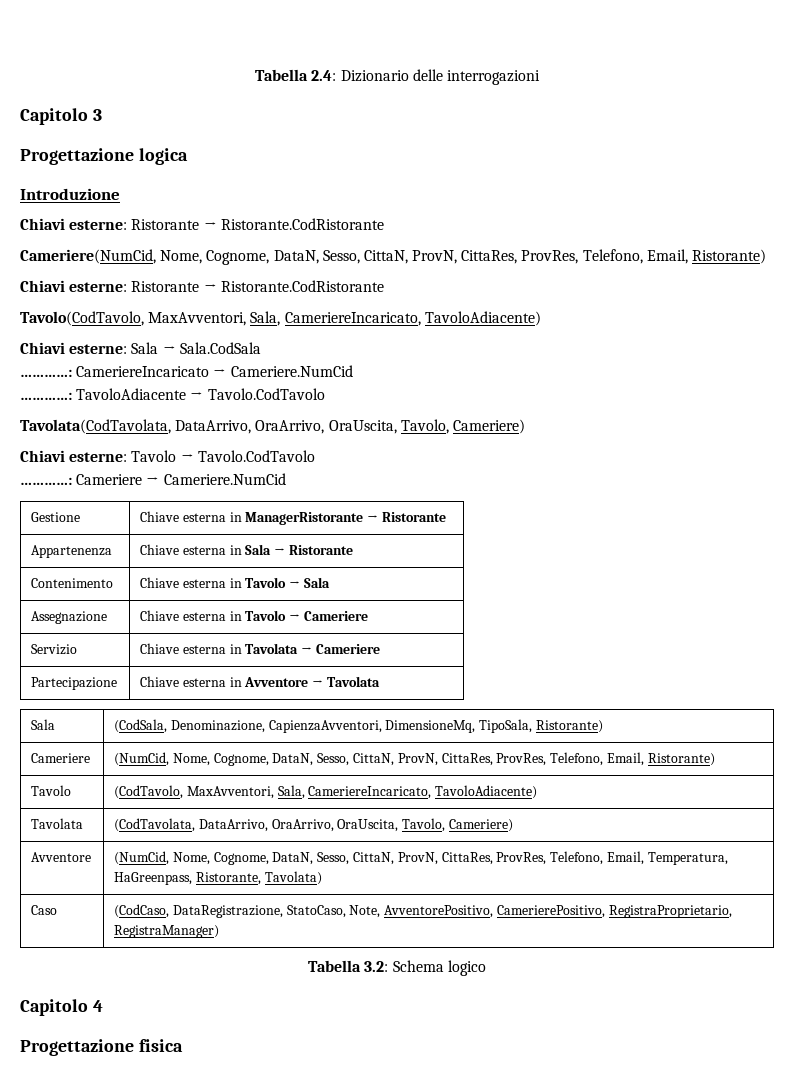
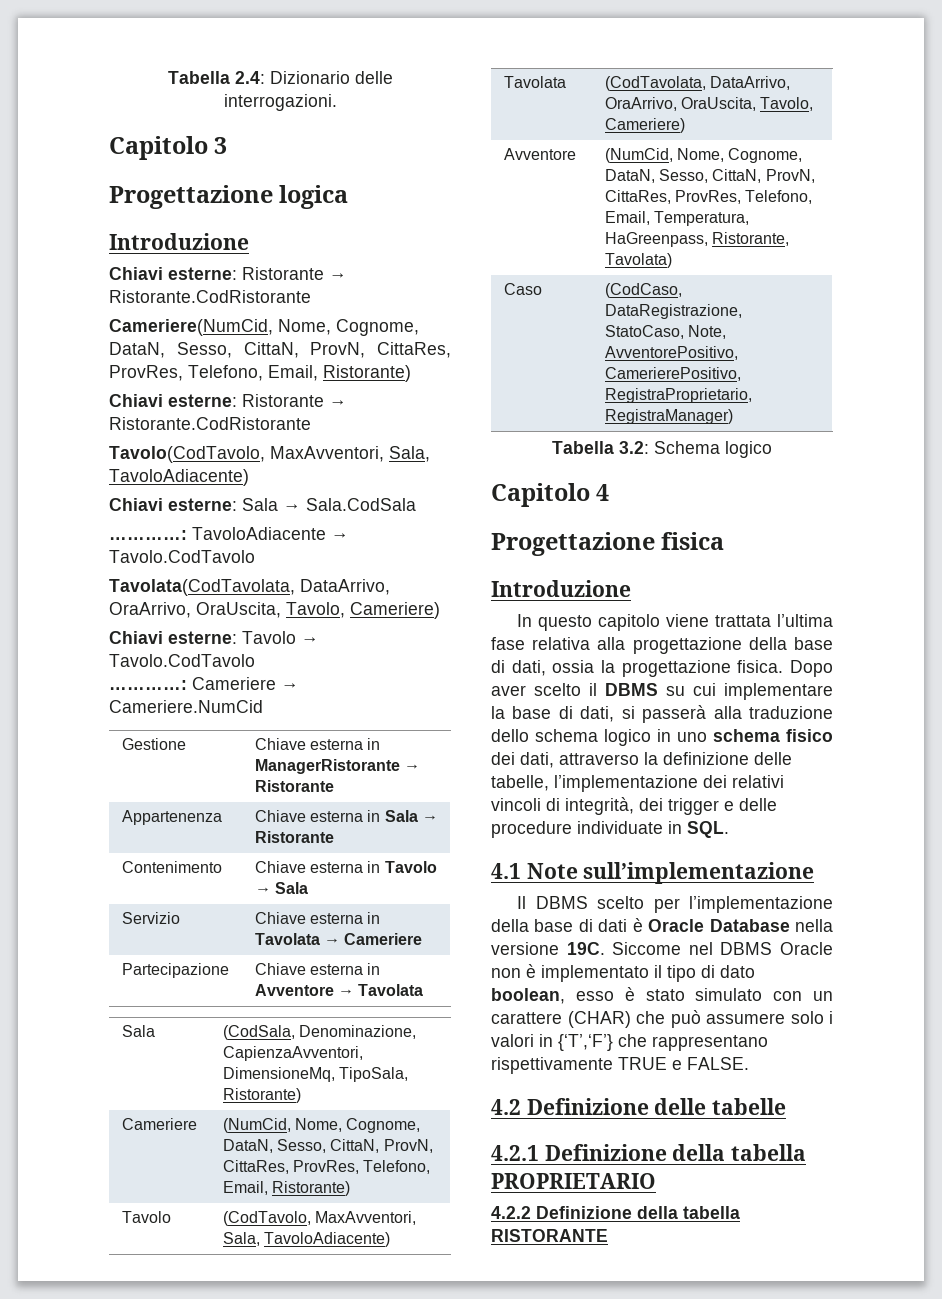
- Tabella 2.4: Dizionario delle interrogazioni
+ Tabella 2.4: Dizionario delle interrogazioni.
- Tavolo(CodTavolo, MaxAvventori, Sala, CameriereIncaricato, TavoloAdiacente)
+ Tavolo(CodTavolo, MaxAvventori, Sala, TavoloAdiacente)
- …………: CameriereIncaricato → Cameriere.NumCid
- Assegnazione | Chiave esterna in Tavolo → Cameriere
- Tavolo | (CodTavolo, MaxAvventori, Sala, CameriereIncaricato, TavoloAdiacente)
+ Tavolo | (CodTavolo, MaxAvventori, Sala, TavoloAdiacente)
  Progettazione fisica
+ Introduzione
+ In questo capitolo viene trattata l’ultima fase relativa alla progettazione della base di dati, ossia la progettazione fisica. Dopo aver scelto il DBMS su cui implementare la base di dati, si passerà alla traduzione dello schema logico in uno schema fisico dei dati, attraverso la definizione delle tabelle, l’implementazione dei relativi vincoli di integrità, dei trigger e delle procedure individuate in SQL.
+ 4.1 Note sull’implementazione
+ Il DBMS scelto per l’implementazione della base di dati è Oracle Database nella versione 19C. Siccome nel DBMS Oracle non è implementato il tipo di dato boolean, esso è stato simulato con un carattere (CHAR) che può assumere solo i valori in {‘T’,‘F’} che rappresentano rispettivamente TRUE e FALSE.
+ 4.2 Definizione delle tabelle
+ 4.2.1 Definizione della tabella PROPRIETARIO
+ 4.2.2 Definizione della tabella RISTORANTE

